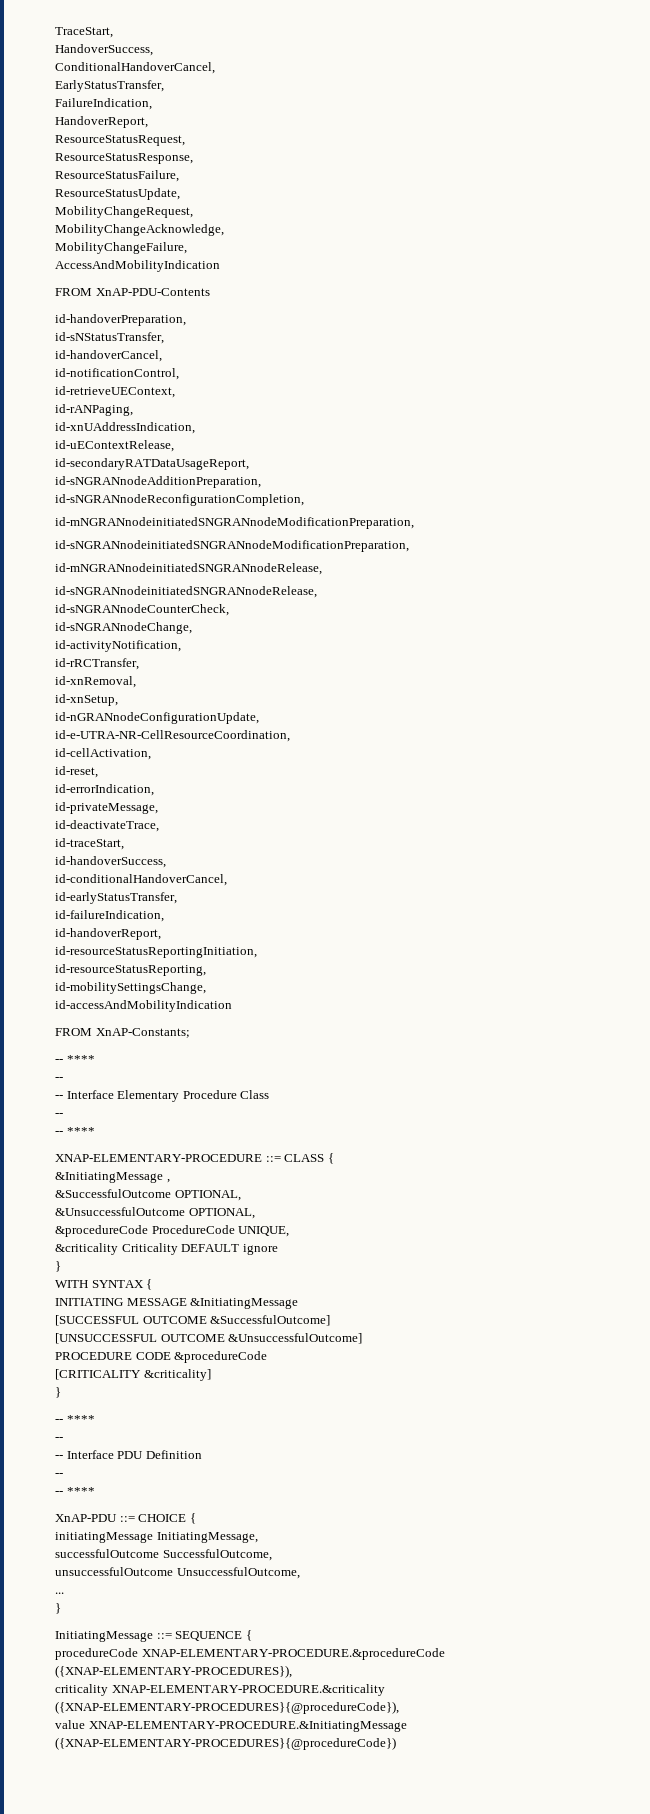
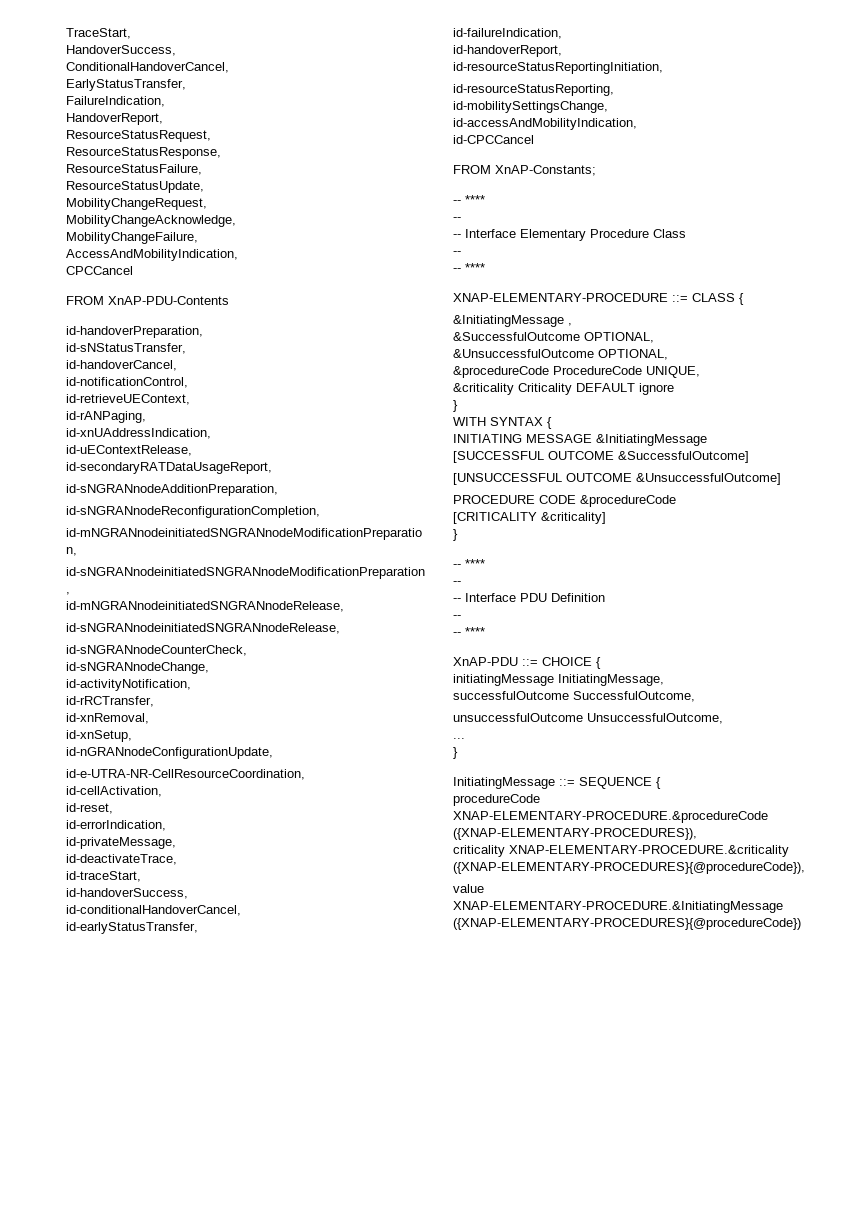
- AccessAndMobilityIndication
+ AccessAndMobilityIndication,
+ CPCCancel
- id-accessAndMobilityIndication
+ id-accessAndMobilityIndication,
+ id-CPCCancel

